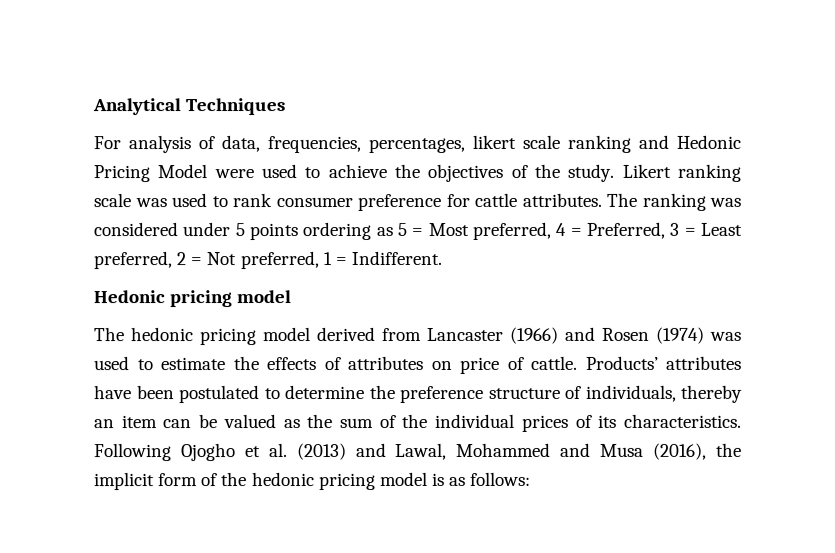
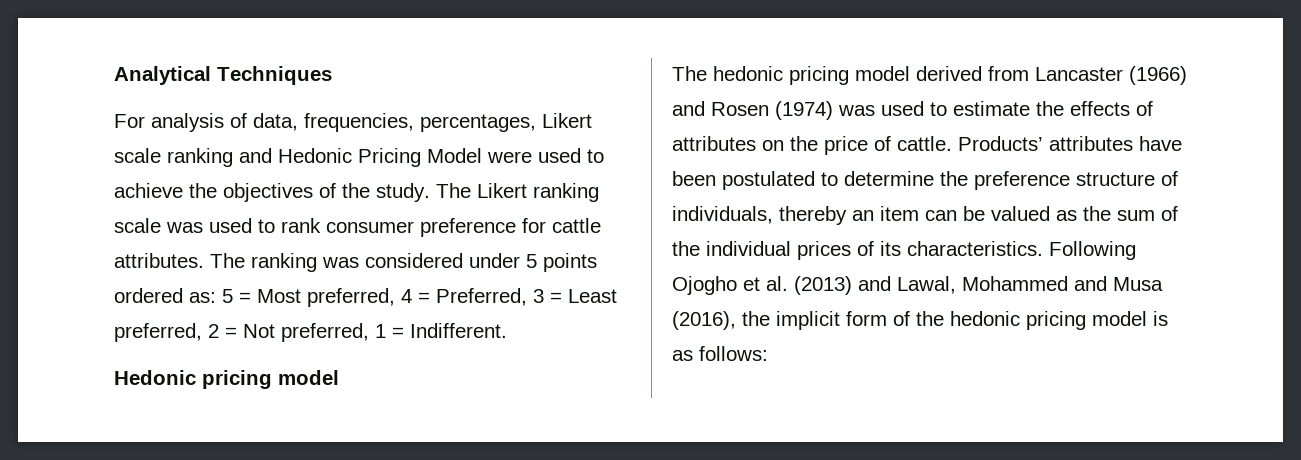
- For analysis of data, frequencies, percentages, likert scale ranking and Hedonic Pricing Model were used to achieve the objectives of the study.
+ For analysis of data, frequencies, percentages, Likert scale ranking and Hedonic Pricing Model were used to achieve the objectives of the study.
- Likert ranking scale was used to rank consumer preference for cattle attributes.
+ The Likert ranking scale was used to rank consumer preference for cattle attributes.
- The ranking was considered under 5 points ordering as 5 = Most preferred, 4 = Preferred, 3 = Least preferred, 2 = Not preferred, 1 = Indifferent.
+ The ranking was considered under 5 points ordered as: 5 = Most preferred, 4 = Preferred, 3 = Least preferred, 2 = Not preferred, 1 = Indifferent.
- The hedonic pricing model derived from Lancaster (1966) and Rosen (1974) was used to estimate the effects of attributes on price of cattle.
+ The hedonic pricing model derived from Lancaster (1966) and Rosen (1974) was used to estimate the effects of attributes on the price of cattle.

